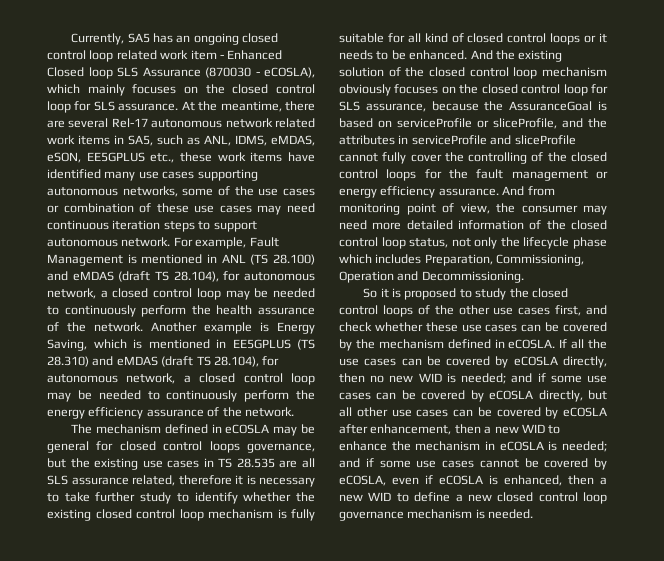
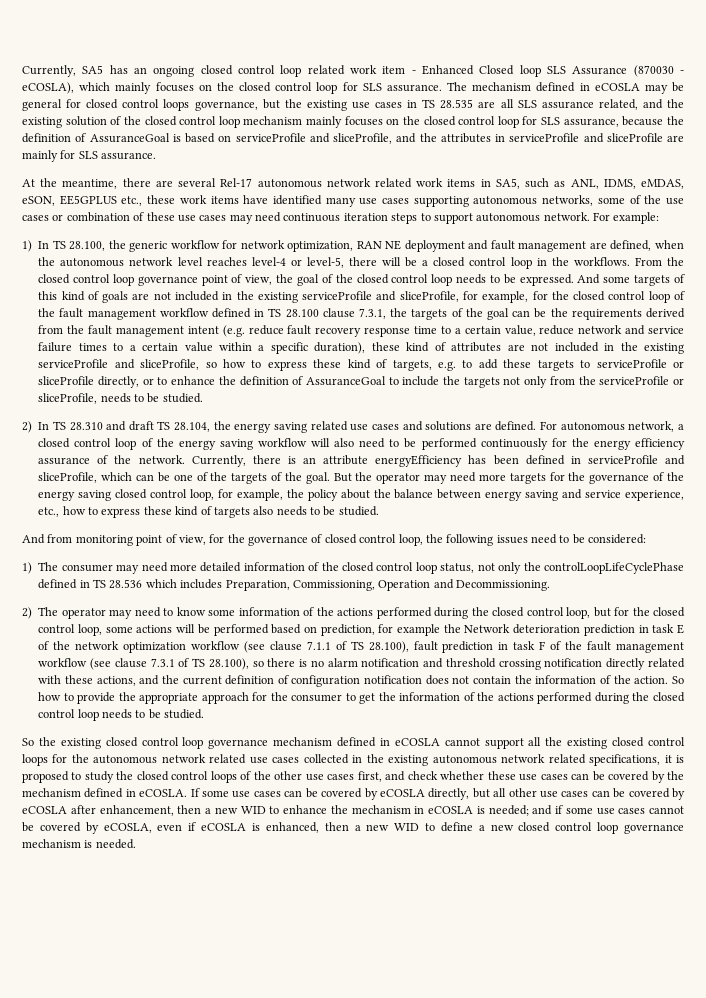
- Currently, SA5 has an ongoing closed control loop related work item - Enhanced Closed loop SLS Assurance (870030 - eCOSLA), which mainly focuses on the closed control loop for SLS assurance. At the meantime, there are several Rel-17 autonomous network related work items in SA5, such as ANL, IDMS, eMDAS, eSON, EE5GPLUS etc., these work items have identified many use cases supporting autonomous networks, some of the use cases or combination of these use cases may need continuous iteration steps to support autonomous network.
+ Currently, SA5 has an ongoing closed control loop related work item - Enhanced Closed loop SLS Assurance (870030 - eCOSLA), which mainly focuses on the closed control loop for SLS assurance. The mechanism defined in eCOSLA may be general for closed control loops governance, but the existing use cases in TS 28.535 are all SLS assurance related, and the existing solution of the closed control loop mechanism mainly focuses on the closed control loop for SLS assurance, because the definition of AssuranceGoal is based on serviceProfile and sliceProfile, and the attributes in serviceProfile and sliceProfile are mainly for SLS assurance.
+ At the meantime, there are several Rel-17 autonomous network related work items in SA5, such as ANL, IDMS, eMDAS, eSON, EE5GPLUS etc., these work items have identified many use cases supporting autonomous networks, some of the use cases or combination of these use cases may need continuous iteration steps to support autonomous network.
- For example, Fault Management is mentioned in ANL (TS 28.100) and eMDAS (draft TS 28.104), for autonomous network, a closed control loop may be needed to continuously perform the health assurance of the network. Another example is Energy Saving, which is mentioned in EE5GPLUS (TS 28.310) and eMDAS (draft TS 28.104), for autonomous network, a closed control loop may be needed to continuously perform the energy efficiency assurance of the network.
- The mechanism defined in eCOSLA may be general for closed control loops governance, but the existing use cases in TS 28.535 are all SLS assurance related, therefore it is necessary to take further study to identify whether the existing closed control loop mechanism is fully suitable for all kind of closed control loops or it needs to be enhanced. And the existing solution of the closed control loop mechanism obviously focuses on the closed control loop for SLS assurance, because the AssuranceGoal is based on serviceProfile or sliceProfile, and the attributes in serviceProfile and sliceProfile cannot fully cover the controlling of the closed control loops for the fault management or energy efficiency assurance. And from monitoring point of view, the consumer may need more detailed information of the closed control loop status, not only the lifecycle phase which includes Preparation, Commissioning, Operation and Decommissioning.
+ For example:
+ 1) In TS 28.100, the generic workflow for network optimization, RAN NE deployment and fault management are defined, when the autonomous network level reaches level-4 or level-5, there will be a closed control loop in the workflows. From the closed control loop governance point of view, the goal of the closed control loop needs to be expressed. And some targets of this kind of goals are not included in the existing serviceProfile and sliceProfile, for example, for the closed control loop of the fault management workflow defined in TS 28.100 clause 7.3.1, the targets of the goal can be the requirements derived from the fault management intent (e.g. reduce fault recovery response time to a certain value, reduce network and service failure times to a certain value within a specific duration), these kind of attributes are not included in the existing serviceProfile and sliceProfile, so how to express these kind of targets, e.g. to add these targets to serviceProfile or sliceProfile directly, or to enhance the definition of AssuranceGoal to include the targets not only from the serviceProfile or sliceProfile, needs to be studied.
+ 2) In TS 28.310 and draft TS 28.104, the energy saving related use cases and solutions are defined. For autonomous network, a closed control loop of the energy saving workflow will also need to be performed continuously for the energy efficiency assurance of the network. Currently, there is an attribute energyEfficiency has been defined in serviceProfile and sliceProfile, which can be one of the targets of the goal. But the operator may need more targets for the governance of the energy saving closed control loop, for example, the policy about the balance between energy saving and service experience, etc., how to express these kind of targets also needs to be studied.
+ And from monitoring point of view, for the governance of closed control loop, the following issues need to be considered:
+ 1) The consumer may need more detailed information of the closed control loop status, not only the controlLoopLifeCyclePhase defined in TS 28.536 which includes Preparation, Commissioning, Operation and Decommissioning.
- So it is proposed to study the closed control loops of the other use cases first, and check whether these use cases can be covered by the mechanism defined in eCOSLA.
+ 2) The operator may need to know some information of the actions performed during the closed control loop, but for the closed control loop, some actions will be performed based on prediction, for example the Network deterioration prediction in task E of the network optimization workflow (see clause 7.1.1 of TS 28.100), fault prediction in task F of the fault management workflow (see clause 7.3.1 of TS 28.100), so there is no alarm notification and threshold crossing notification directly related with these actions, and the current definition of configuration notification does not contain the information of the action. So how to provide the appropriate approach for the consumer to get the information of the actions performed during the closed control loop needs to be studied.
+ So the existing closed control loop governance mechanism defined in eCOSLA cannot support all the existing closed control loops for the autonomous network related use cases collected in the existing autonomous network related specifications, it is proposed to study the closed control loops of the other use cases first, and check whether these use cases can be covered by the mechanism defined in eCOSLA.
- If all the use cases can be covered by eCOSLA directly, then no new WID is needed; and if some use cases can be covered by eCOSLA directly, but all other use cases can be covered by eCOSLA after enhancement, then a new WID to enhance the mechanism in eCOSLA is needed;
+ If some use cases can be covered by eCOSLA directly, but all other use cases can be covered by eCOSLA after enhancement, then a new WID to enhance the mechanism in eCOSLA is needed;

